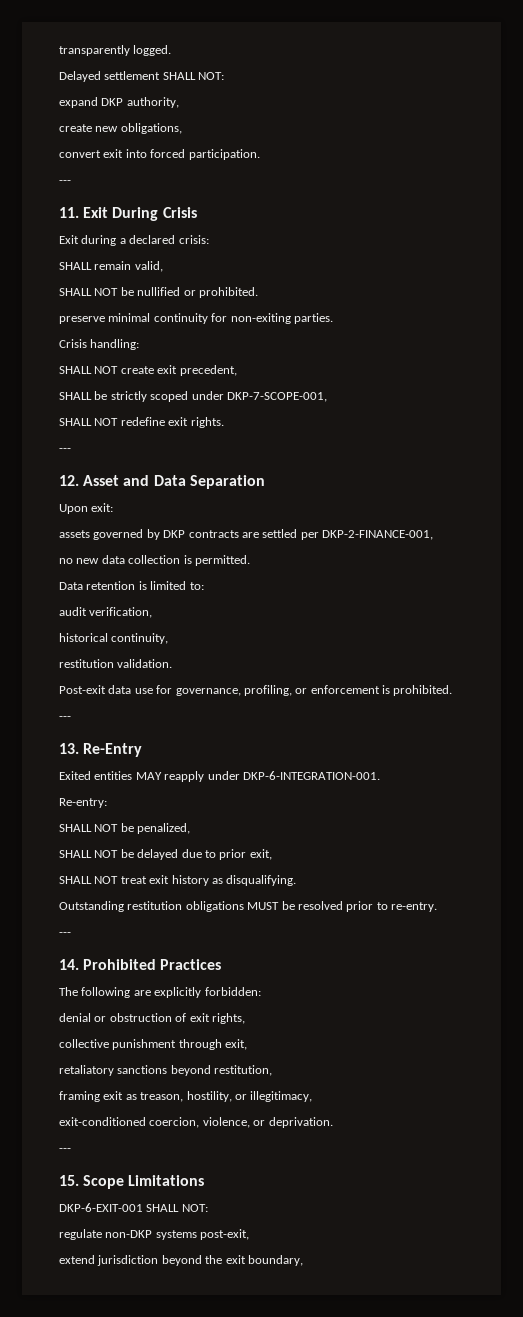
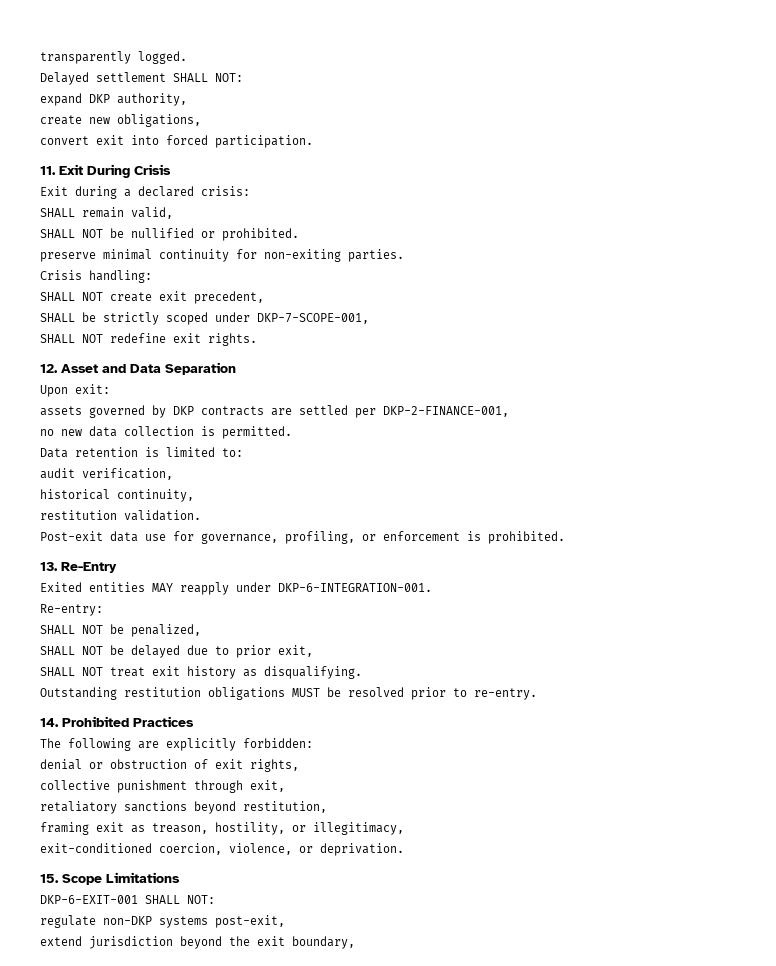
  convert exit into forced participation.
- ---
  SHALL NOT redefine exit rights.
- ---
  Post-exit data use for governance, profiling, or enforcement is prohibited.
- ---
  Outstanding restitution obligations MUST be resolved prior to re-entry.
- ---
  exit-conditioned coercion, violence, or deprivation.
- ---

